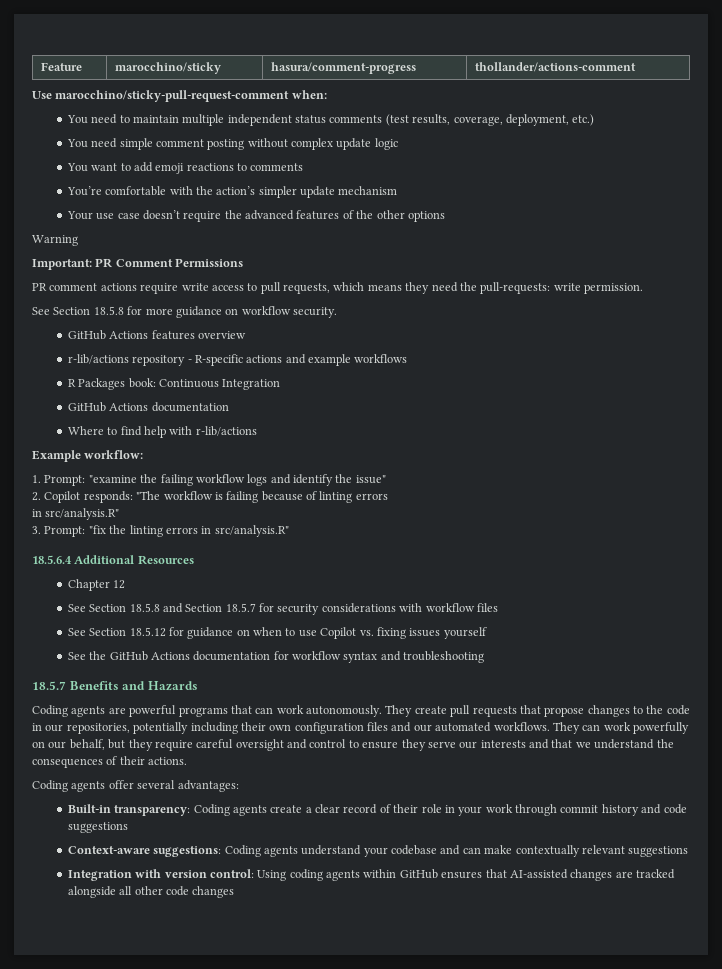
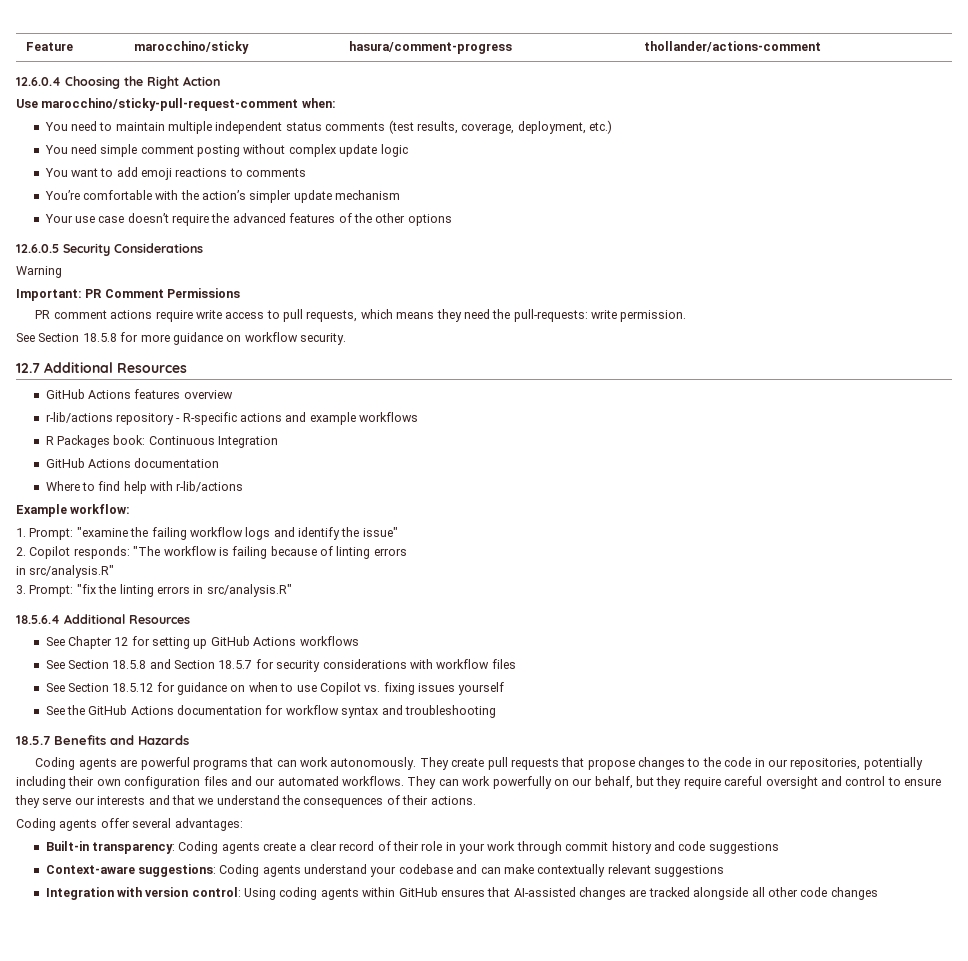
+ 12.6.0.4 Choosing the Right Action
+ 12.6.0.5 Security Considerations
+ 12.7 Additional Resources
- Chapter 12
+ See Chapter 12 for setting up GitHub Actions workflows

